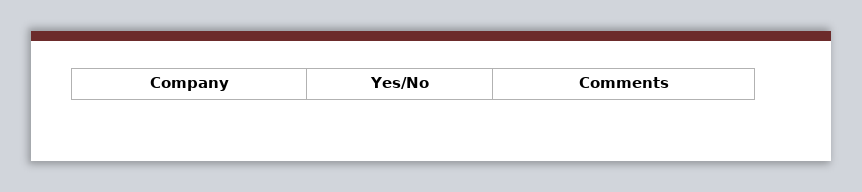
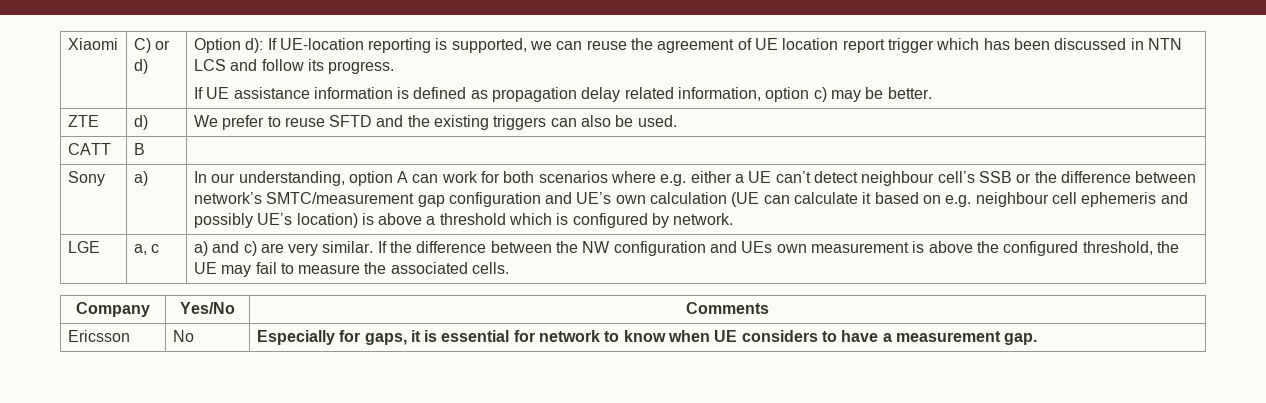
+ Xiaomi | C) or d) | Option d): If UE-location reporting is supported, we can reuse the agreement of UE location report trigger which has been discussed in NTN LCS and follow its progress.
+ If UE assistance information is defined as propagation delay related information, option c) may be better.
+ ZTE | d) | We prefer to reuse SFTD and the existing triggers can also be used.
+ CATT | B |
+ Sony | a) | In our understanding, option A can work for both scenarios where e.g. either a UE can’t detect neighbour cell’s SSB or the difference between network’s SMTC/measurement gap configuration and UE’s own calculation (UE can calculate it based on e.g. neighbour cell ephemeris and possibly UE’s location) is above a threshold which is configured by network.
+ LGE | a, c | a) and c) are very similar. If the difference between the NW configuration and UEs own measurement is above the configured threshold, the UE may fail to measure the associated cells.
  Company | Yes/No | Comments
+ Ericsson | No | Especially for gaps, it is essential for network to know when UE considers to have a measurement gap.

